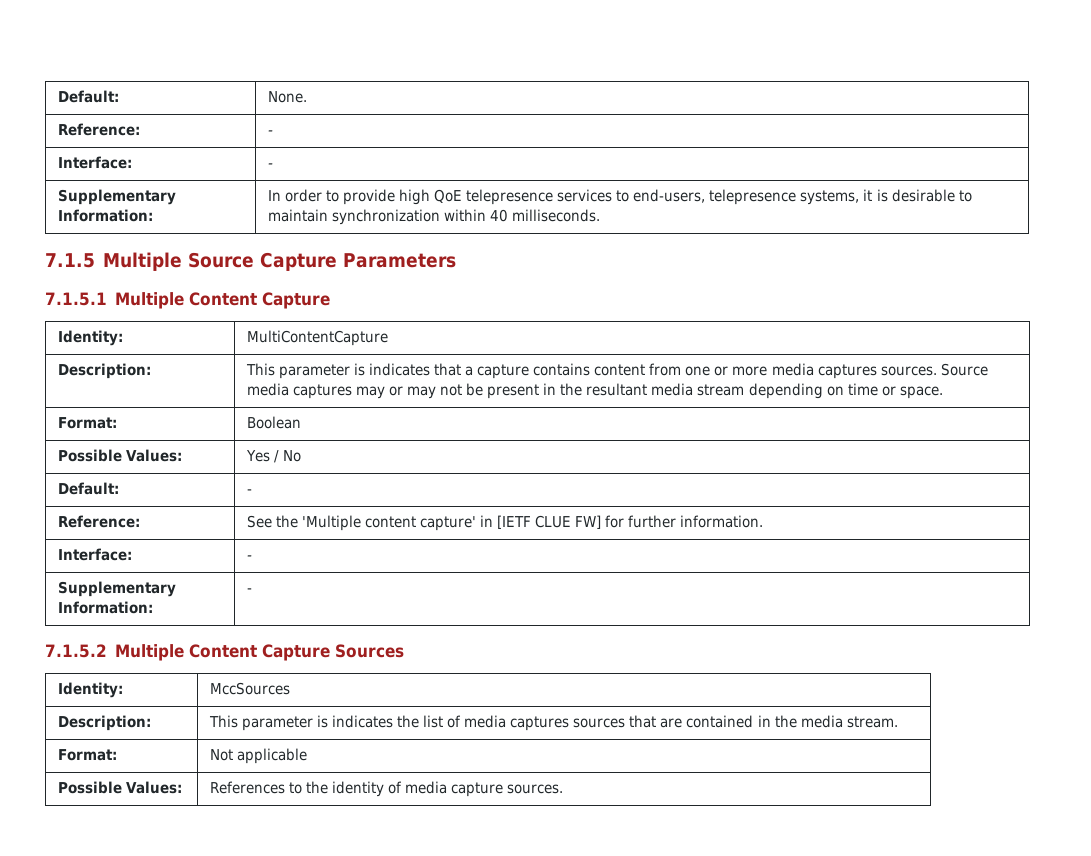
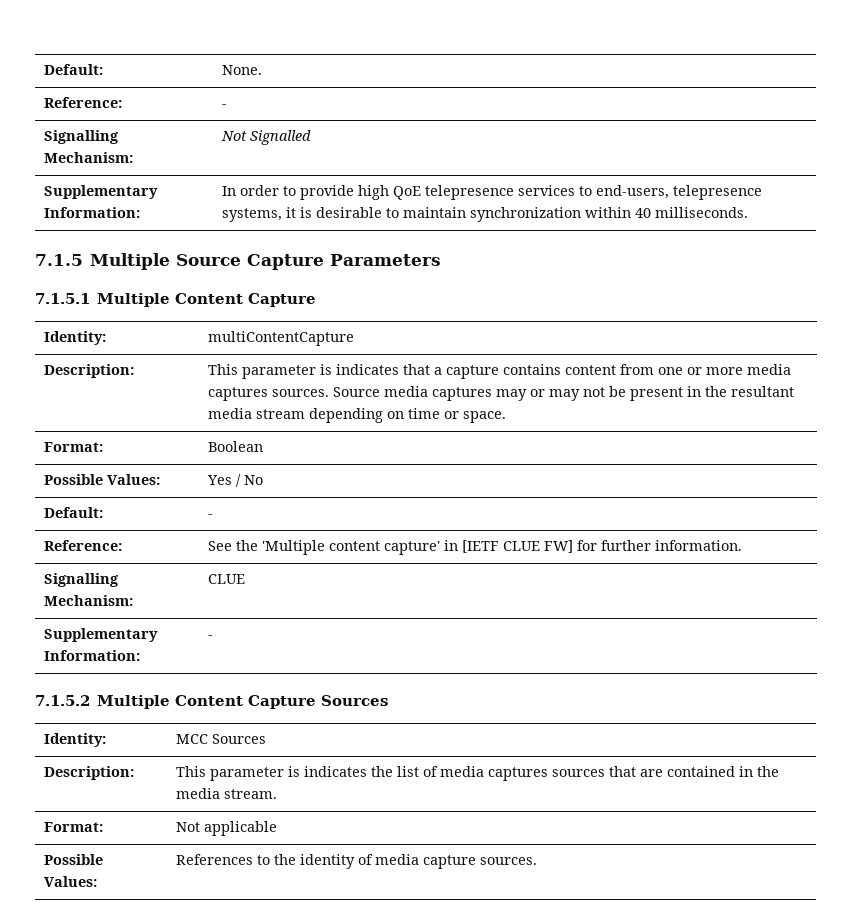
  Reference: | -
- Interface: | -
+ Signalling Mechanism: | Not Signalled
- Identity: | MultiContentCapture
+ Identity: | multiContentCapture
  Reference: | See the 'Multiple content capture' in [IETF CLUE FW] for further information.
- Interface: | -
+ Signalling Mechanism: | CLUE
- Identity: | MccSources
+ Identity: | MCC Sources

